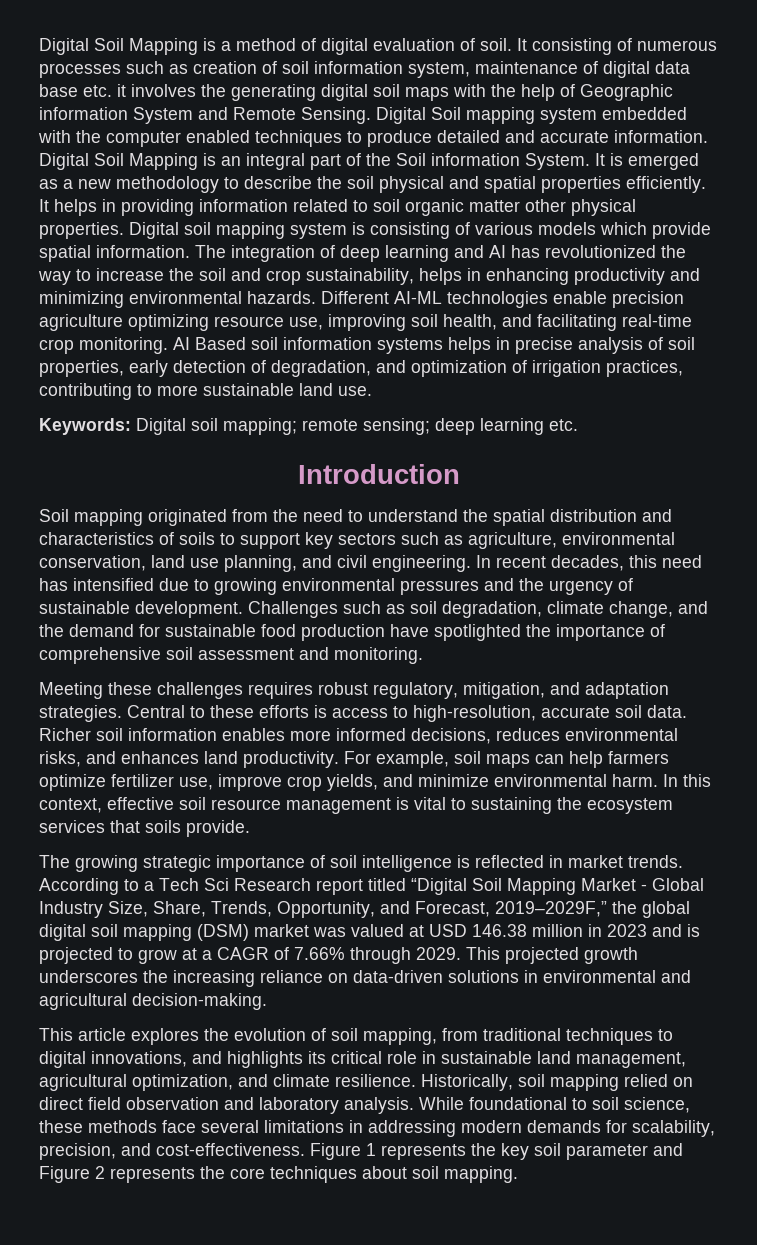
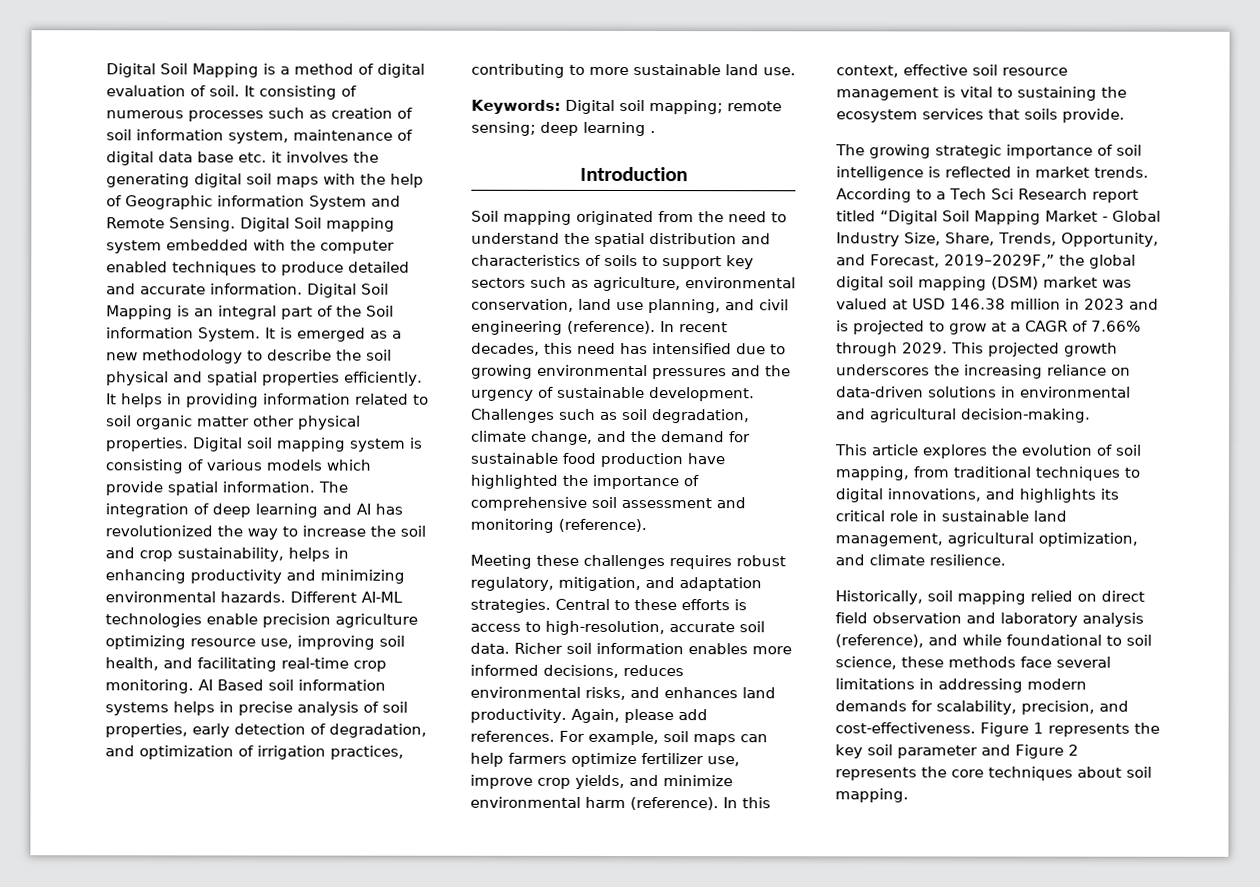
- Keywords: Digital soil mapping; remote sensing; deep learning etc.
+ Keywords: Digital soil mapping; remote sensing; deep learning .
- Soil mapping originated from the need to understand the spatial distribution and characteristics of soils to support key sectors such as agriculture, environmental conservation, land use planning, and civil engineering.
+ Soil mapping originated from the need to understand the spatial distribution and characteristics of soils to support key sectors such as agriculture, environmental conservation, land use planning, and civil engineering (reference).
- Challenges such as soil degradation, climate change, and the demand for sustainable food production have spotlighted the importance of comprehensive soil assessment and monitoring.
+ Challenges such as soil degradation, climate change, and the demand for sustainable food production have highlighted the importance of comprehensive soil assessment and monitoring (reference).
+ Again, please add references.
- For example, soil maps can help farmers optimize fertilizer use, improve crop yields, and minimize environmental harm.
+ For example, soil maps can help farmers optimize fertilizer use, improve crop yields, and minimize environmental harm (reference).
- This article explores the evolution of soil mapping, from traditional techniques to digital innovations, and highlights its critical role in sustainable land management, agricultural optimization, and climate resilience. Historically, soil mapping relied on direct field observation and laboratory analysis. While foundational to soil science, these methods face several limitations in addressing modern demands for scalability, precision, and cost-effectiveness.
+ This article explores the evolution of soil mapping, from traditional techniques to digital innovations, and highlights its critical role in sustainable land management, agricultural optimization, and climate resilience.
+ Historically, soil mapping relied on direct field observation and laboratory analysis (reference), and while foundational to soil science, these methods face several limitations in addressing modern demands for scalability, precision, and cost-effectiveness.

